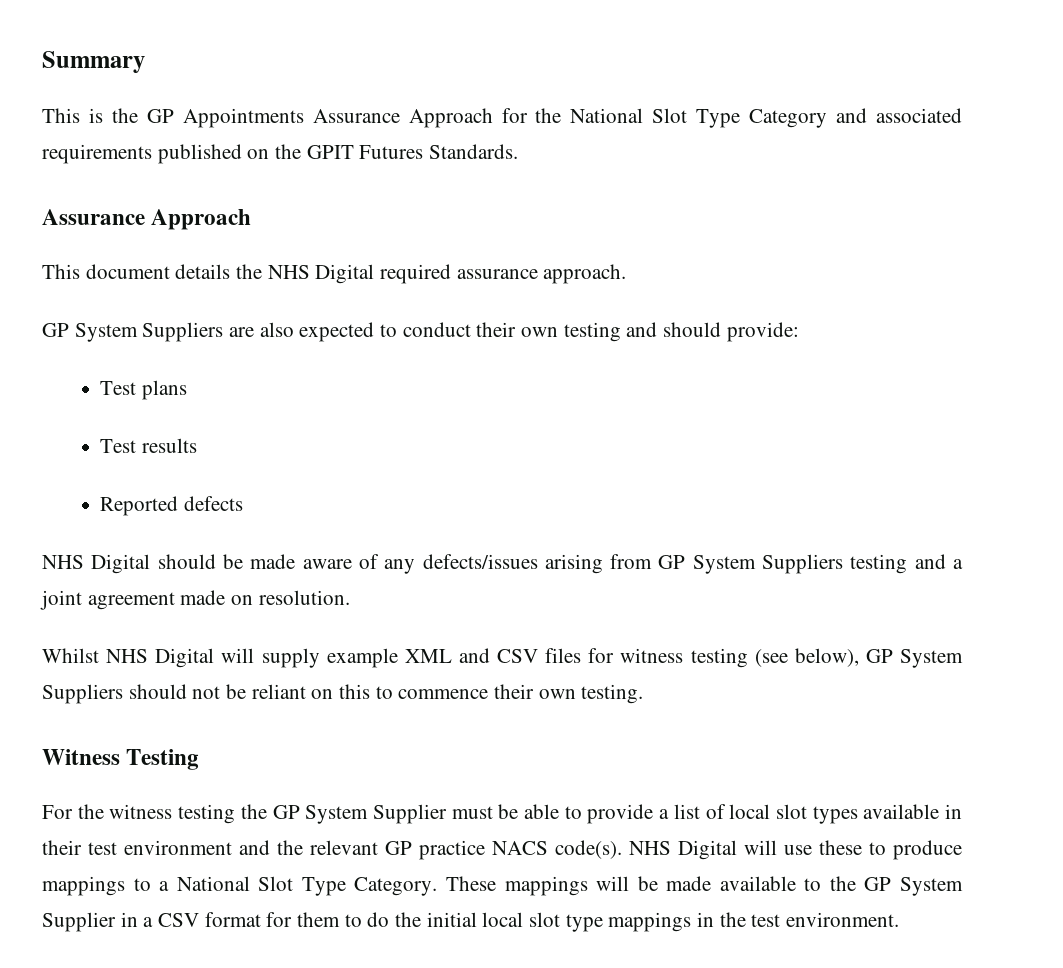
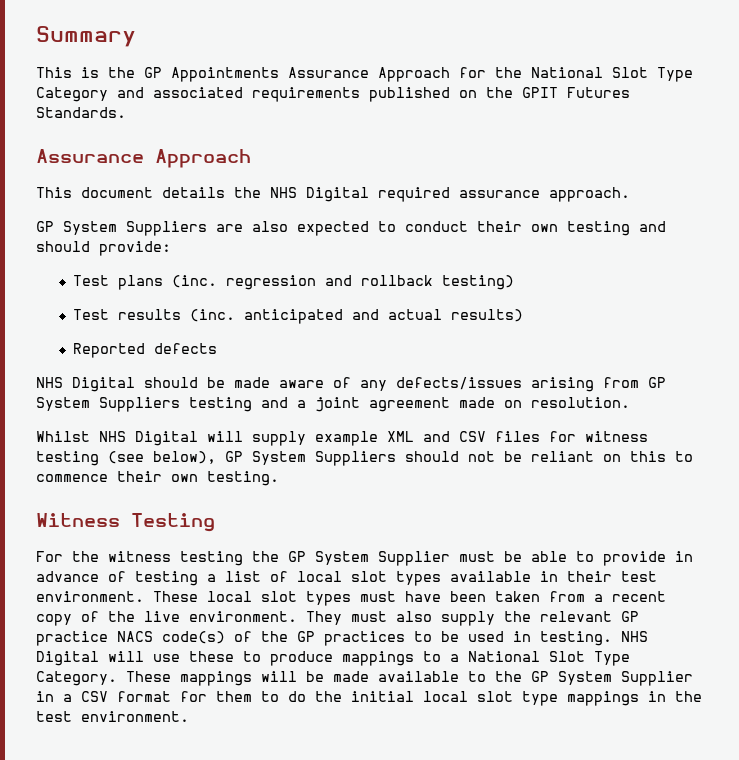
- Test plans
- Test results
+ Test plans (inc. regression and rollback testing)
+ Test results (inc. anticipated and actual results)
- For the witness testing the GP System Supplier must be able to provide a list of local slot types available in their test environment and the relevant GP practice NACS code(s).
+ For the witness testing the GP System Supplier must be able to provide in advance of testing a list of local slot types available in their test environment. These local slot types must have been taken from a recent copy of the live environment. They must also supply the relevant GP practice NACS code(s) of the GP practices to be used in testing.

